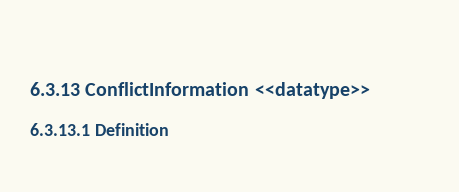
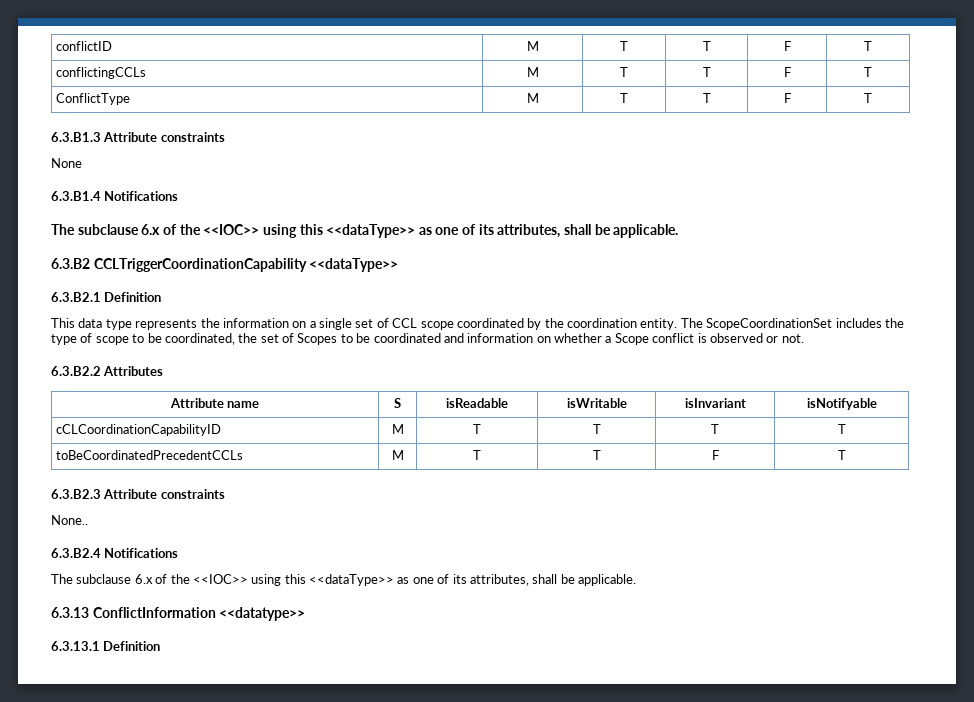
+ conflictID | M | T | T | F | T
+ conflictingCCLs | M | T | T | F | T
+ ConflictType | M | T | T | F | T
+ 6.3.B1.3 Attribute constraints
+ None
+ 6.3.B1.4 Notifications
+ The subclause 6.x of the <<IOC>> using this <<dataType>> as one of its attributes, shall be applicable.
+ 6.3.B2 CCLTriggerCoordinationCapability <<dataType>>
+ 6.3.B2.1 Definition
+ This data type represents the information on a single set of CCL scope coordinated by the coordination entity. The ScopeCoordinationSet includes the type of scope to be coordinated, the set of Scopes to be coordinated and information on whether a Scope conflict is observed or not.
+ 6.3.B2.2 Attributes
+ Attribute name | S | isReadable | isWritable | isInvariant | isNotifyable
+ cCLCoordinationCapabilityID | M | T | T | T | T
+ toBeCoordinatedPrecedentCCLs | M | T | T | F | T
+ 6.3.B2.3 Attribute constraints
+ None..
+ 6.3.B2.4 Notifications
+ The subclause 6.x of the <<IOC>> using this <<dataType>> as one of its attributes, shall be applicable.

